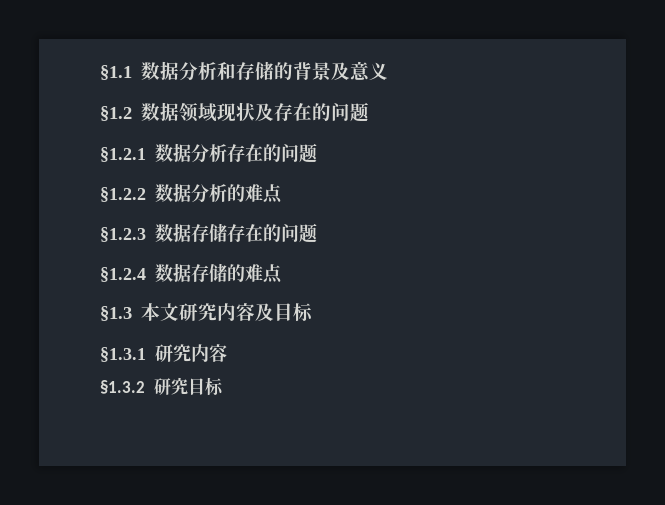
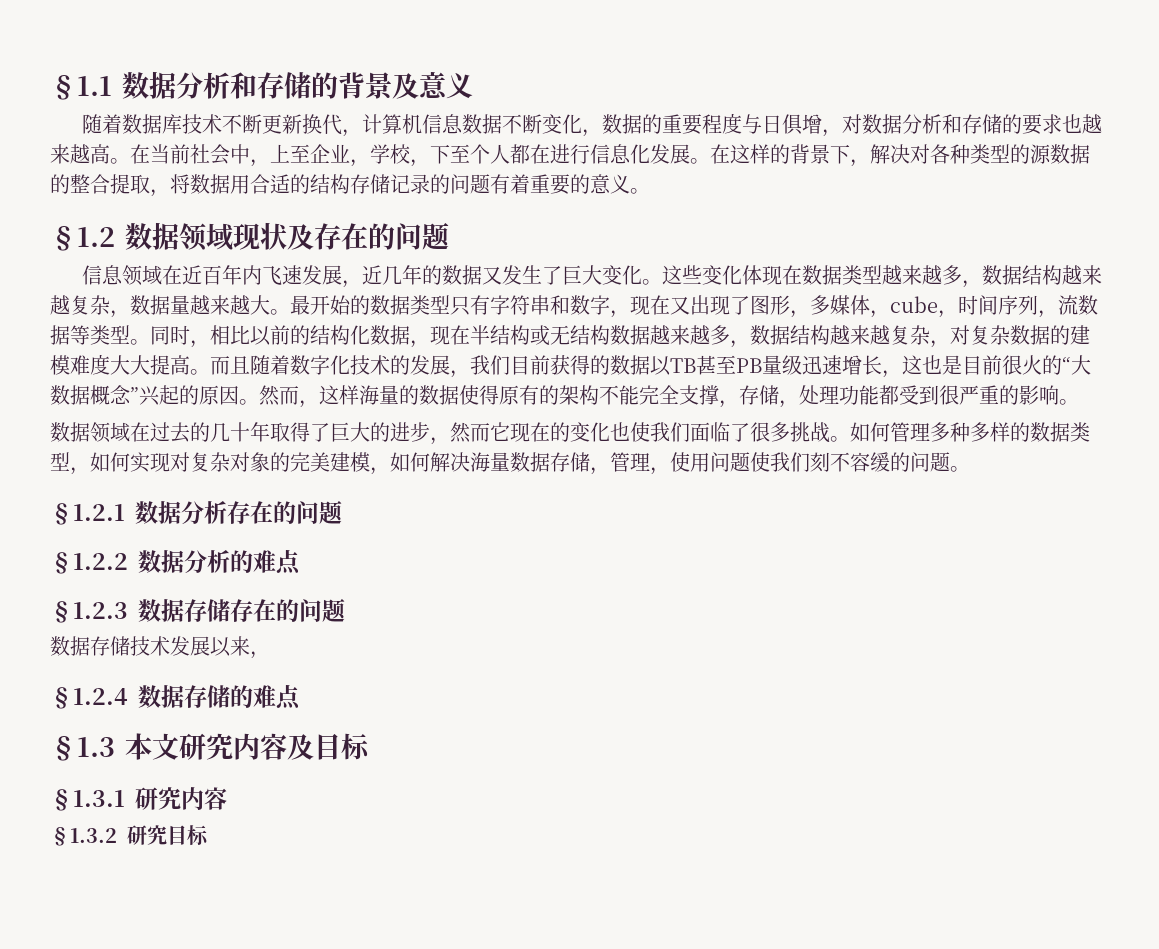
+ 随着数据库技术不断更新换代，计算机信息数据不断变化，数据的重要程度与日俱增，对数据分析和存储的要求也越来越高。在当前社会中，上至企业，学校，下至个人都在进行信息化发展。在这样的背景下，解决对各种类型的源数据的整合提取，将数据用合适的结构存储记录的问题有着重要的意义。
+ 信息领域在近百年内飞速发展，近几年的数据又发生了巨大变化。这些变化体现在数据类型越来越多，数据结构越来越复杂，数据量越来越大。最开始的数据类型只有字符串和数字，现在又出现了图形，多媒体，cube，时间序列，流数据等类型。同时，相比以前的结构化数据，现在半结构或无结构数据越来越多，数据结构越来越复杂，对复杂数据的建模难度大大提高。而且随着数字化技术的发展，我们目前获得的数据以TB甚至PB量级迅速增长，这也是目前很火的“大数据概念”兴起的原因。然而，这样海量的数据使得原有的架构不能完全支撑，存储，处理功能都受到很严重的影响。
+ 数据领域在过去的几十年取得了巨大的进步，然而它现在的变化也使我们面临了很多挑战。如何管理多种多样的数据类型，如何实现对复杂对象的完美建模，如何解决海量数据存储，管理，使用问题使我们刻不容缓的问题。
+ 数据存储技术发展以来，

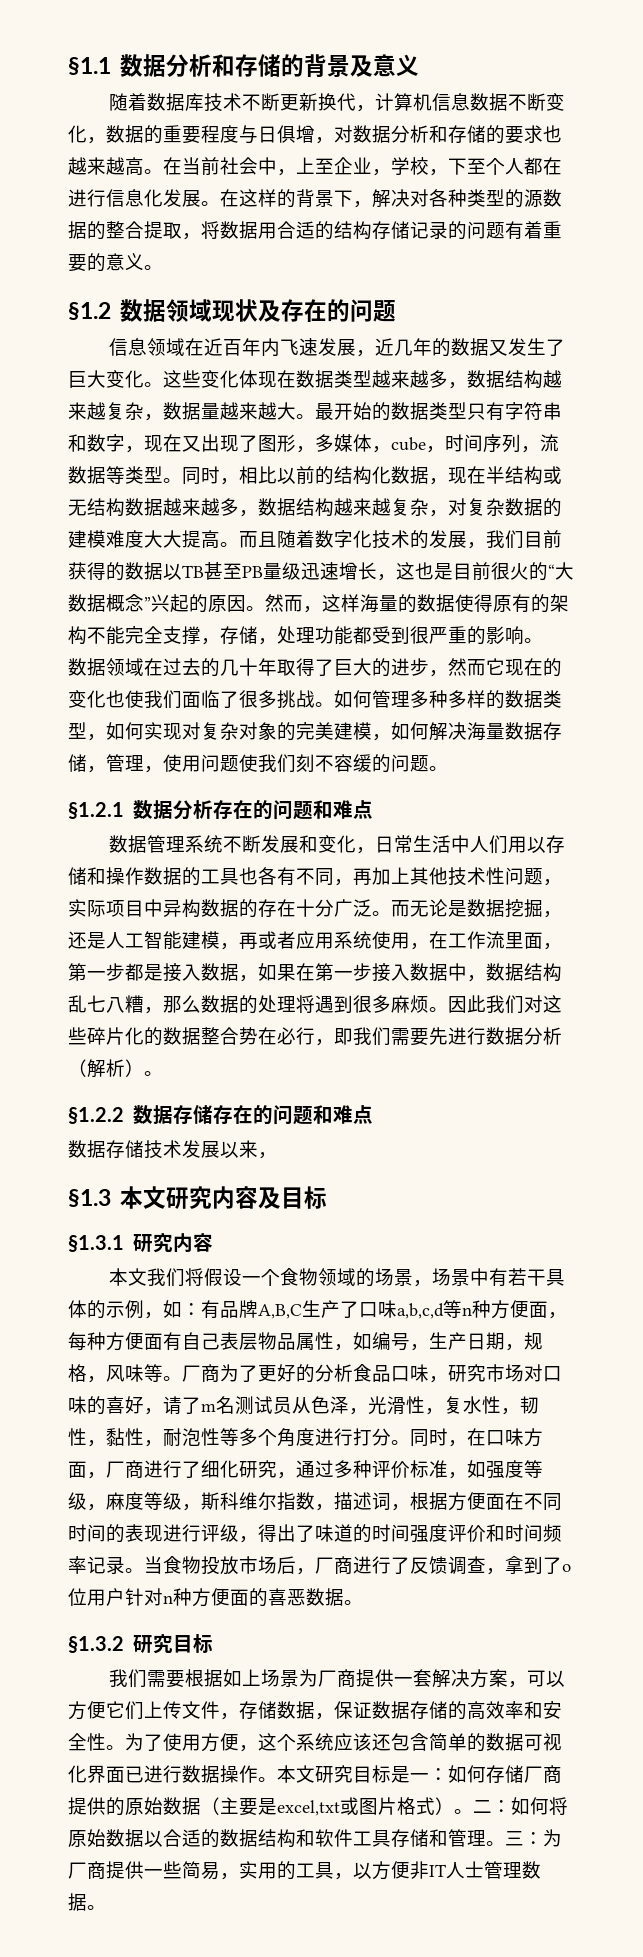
- §1.2.1数据分析存在的问题
- §1.2.2数据分析的难点
- §1.2.3数据存储存在的问题
+ §1.2.1数据分析存在的问题和难点
+ 数据管理系统不断发展和变化，日常生活中人们用以存储和操作数据的工具也各有不同，再加上其他技术性问题，实际项目中异构数据的存在十分广泛。而无论是数据挖掘，还是人工智能建模，再或者应用系统使用，在工作流里面，第一步都是接入数据，如果在第一步接入数据中，数据结构乱七八糟，那么数据的处理将遇到很多麻烦。因此我们对这些碎片化的数据整合势在必行，即我们需要先进行数据分析（解析）。
+ §1.2.2数据存储存在的问题和难点
- §1.2.4数据存储的难点
+ 本文我们将假设一个食物领域的场景，场景中有若干具体的示例，如：有品牌A,B,C生产了口味a,b,c,d等n种方便面，每种方便面有自己表层物品属性，如编号，生产日期，规格，风味等。厂商为了更好的分析食品口味，研究市场对口味的喜好，请了m名测试员从色泽，光滑性，复水性，韧性，黏性，耐泡性等多个角度进行打分。同时，在口味方面，厂商进行了细化研究，通过多种评价标准，如强度等级，麻度等级，斯科维尔指数，描述词，根据方便面在不同时间的表现进行评级，得出了味道的时间强度评价和时间频率记录。当食物投放市场后，厂商进行了反馈调查，拿到了o位用户针对n种方便面的喜恶数据。
  §1.3.2研究目标
+ 我们需要根据如上场景为厂商提供一套解决方案，可以方便它们上传文件，存储数据，保证数据存储的高效率和安全性。为了使用方便，这个系统应该还包含简单的数据可视化界面已进行数据操作。本文研究目标是一：如何存储厂商提供的原始数据（主要是excel,txt或图片格式）。二：如何将原始数据以合适的数据结构和软件工具存储和管理。三：为厂商提供一些简易，实用的工具，以方便非IT人士管理数据。

